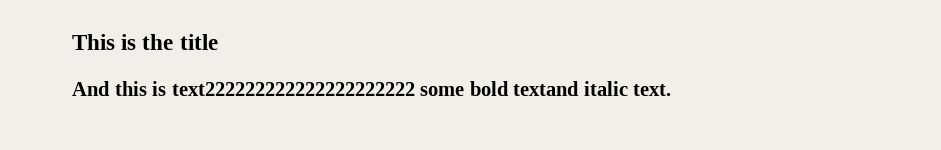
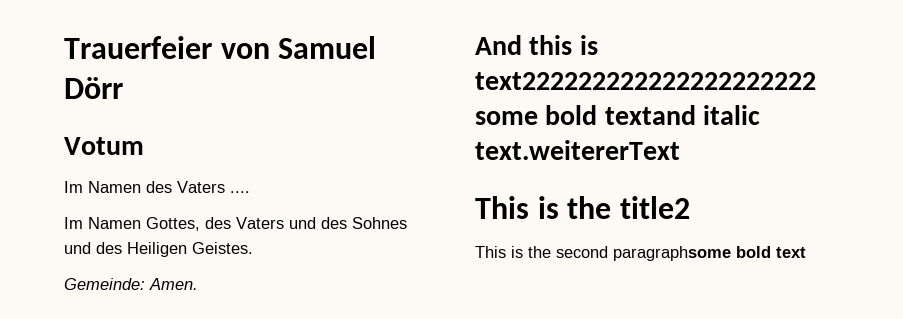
- This is the title
+ Trauerfeier von Samuel Dörr
+ Votum
+ Im Namen des Vaters ....
+ Im Namen Gottes, des Vaters und des Sohnes und des Heiligen Geistes.
+ Gemeinde: Amen.
- And this is text222222222222222222222 some bold textand italic text.
+ And this is text222222222222222222222 some bold textand italic text.weitererText
+ This is the title2
+ This is the second paragraphsome bold text

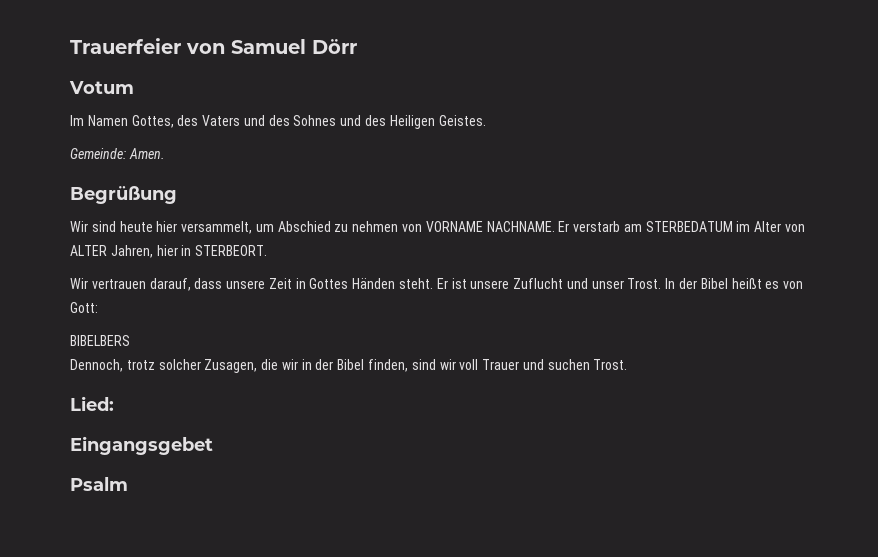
- Im Namen des Vaters ....
- And this is text222222222222222222222 some bold textand italic text.weitererText
- This is the title2
- This is the second paragraphsome bold text
+ Begrüßung
+ Wir sind heute hier versammelt, um Abschied zu nehmen von VORNAME NACHNAME. Er verstarb am STERBEDATUM im Alter von ALTER Jahren, hier in STERBEORT.
+ Wir vertrauen darauf, dass unsere Zeit in Gottes Händen steht. Er ist unsere Zuflucht und unser Trost. In der Bibel heißt es von Gott:
+ BIBELBERS
+ Dennoch, trotz solcher Zusagen, die wir in der Bibel finden, sind wir voll Trauer und suchen Trost.
+ Lied:
+ Eingangsgebet
+ Psalm

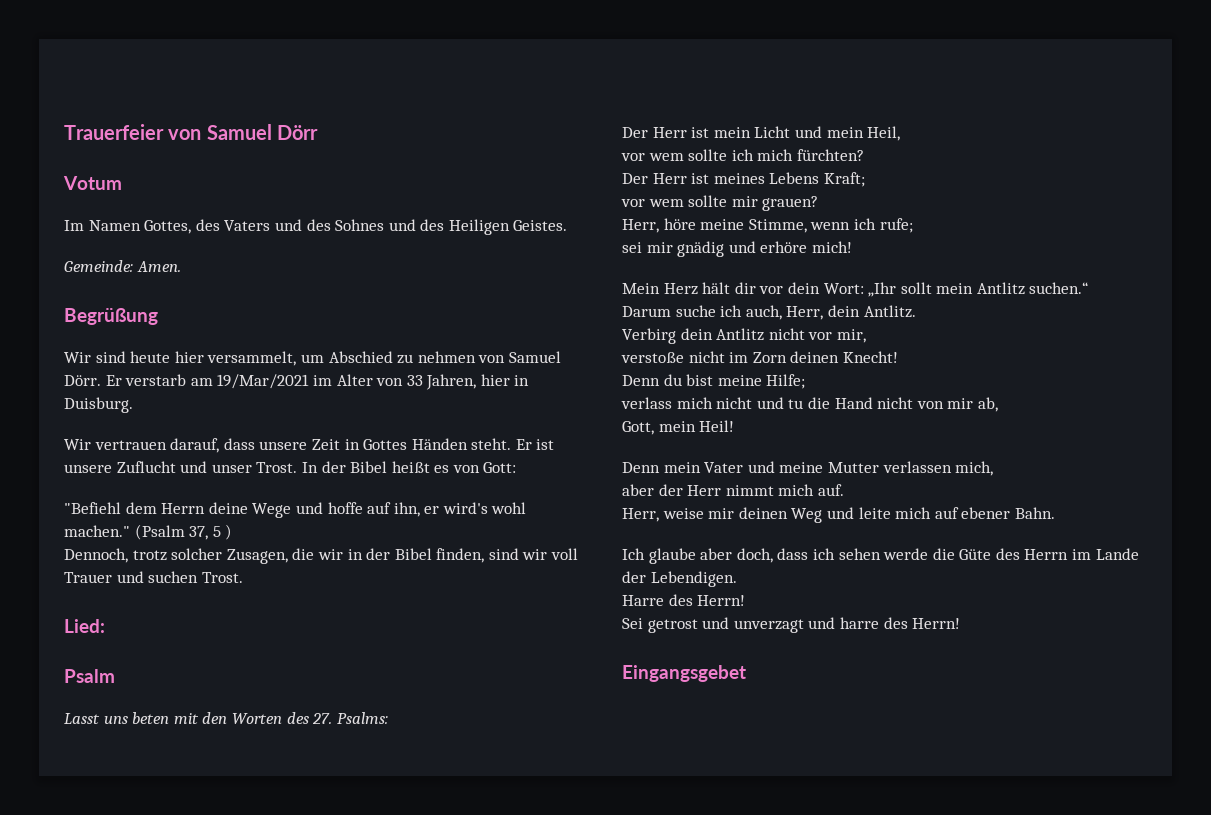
- Wir sind heute hier versammelt, um Abschied zu nehmen von VORNAME NACHNAME.
+ Wir sind heute hier versammelt, um Abschied zu nehmen von Samuel Dörr.
- Er verstarb am STERBEDATUM im Alter von ALTER Jahren, hier in STERBEORT.
+ Er verstarb am 19/Mar/2021 im Alter von 33 Jahren, hier in Duisburg.
- BIBELBERS
+ "Befiehl dem Herrn deine Wege und hoffe auf ihn, er wird's wohl machen." (Psalm 37, 5 )
+ Psalm
+ Lasst uns beten mit den Worten des 27. Psalms:
+ Der Herr ist mein Licht und mein Heil,
+ vor wem sollte ich mich fürchten?
+ Der Herr ist meines Lebens Kraft;
+ vor wem sollte mir grauen?
+ Herr, höre meine Stimme, wenn ich rufe;
+ sei mir gnädig und erhöre mich!
+ Mein Herz hält dir vor dein Wort: „Ihr sollt mein Antlitz suchen.“
+ Darum suche ich auch, Herr, dein Antlitz.
+ Verbirg dein Antlitz nicht vor mir,
+ verstoße nicht im Zorn deinen Knecht!
+ Denn du bist meine Hilfe;
+ verlass mich nicht und tu die Hand nicht von mir ab,
+ Gott, mein Heil!
+ Denn mein Vater und meine Mutter verlassen mich,
+ aber der Herr nimmt mich auf.
+ Herr, weise mir deinen Weg und leite mich auf ebener Bahn.
+ Ich glaube aber doch, dass ich sehen werde die Güte des Herrn im Lande der Lebendigen.
+ Harre des Herrn!
+ Sei getrost und unverzagt und harre des Herrn!
- Psalm

